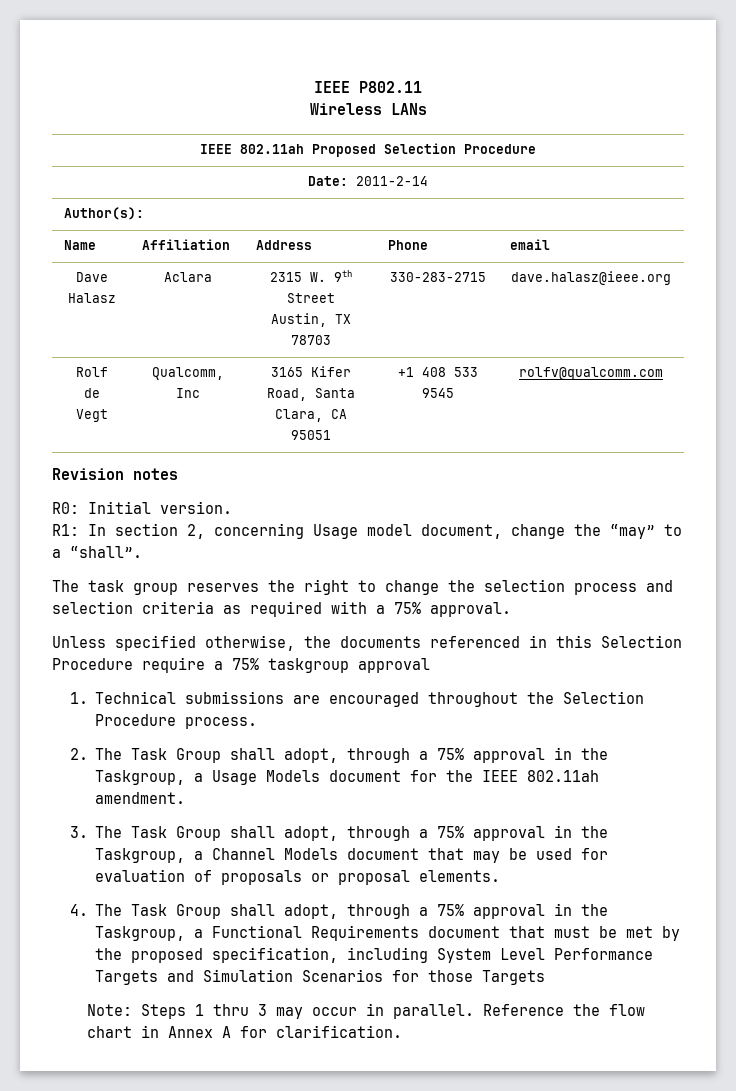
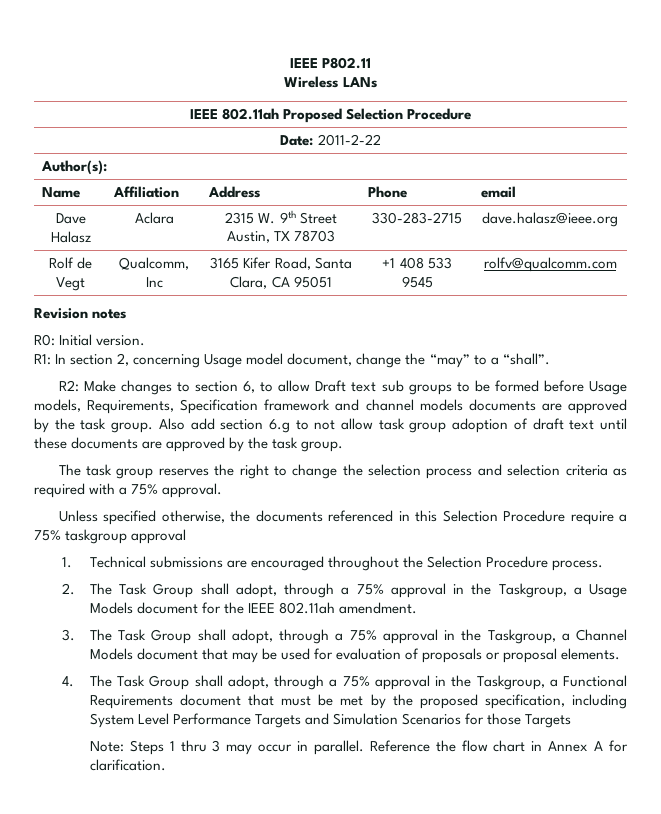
- Date: 2011-2-14
+ Date: 2011-2-22
+ R2: Make changes to section 6, to allow Draft text sub groups to be formed before Usage models, Requirements, Specification framework and channel models documents are approved by the task group. Also add section 6.g to not allow task group adoption of draft text until these documents are approved by the task group.

